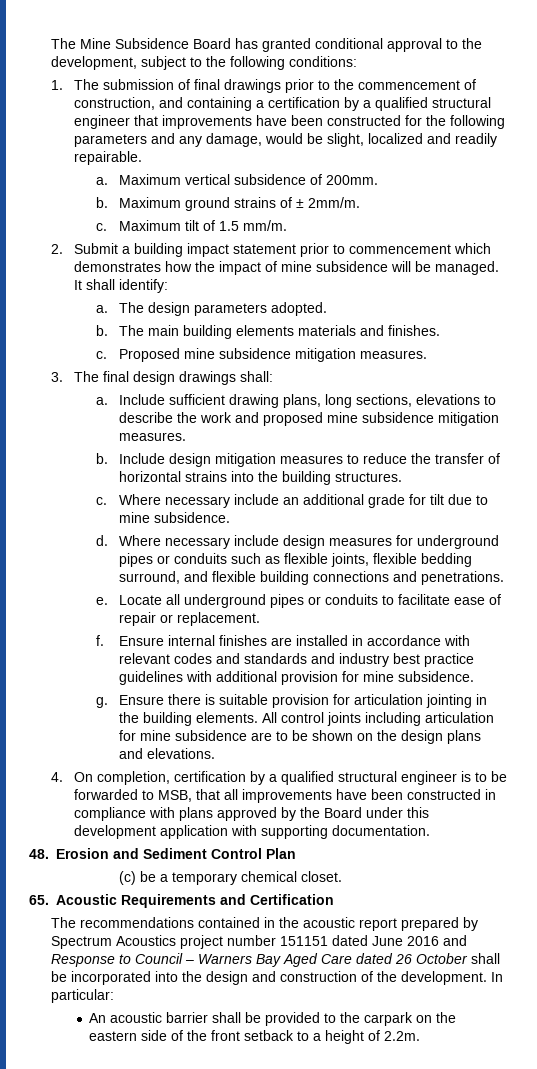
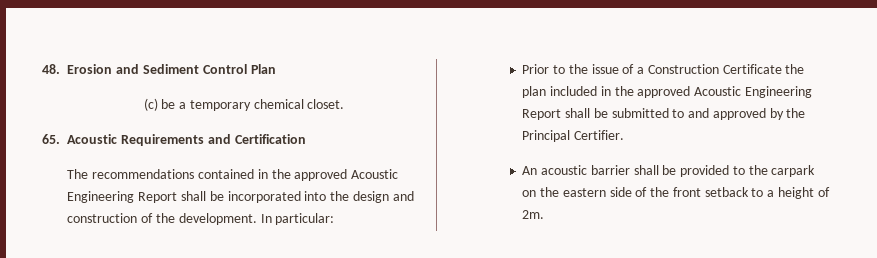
- The Mine Subsidence Board has granted conditional approval to the development, subject to the following conditions:
- 1. The submission of final drawings prior to the commencement of construction, and containing a certification by a qualified structural engineer that improvements have been constructed for the following parameters and any damage, would be slight, localized and readily repairable.
- a. Maximum vertical subsidence of 200mm.
- b. Maximum ground strains of ± 2mm/m.
- c. Maximum tilt of 1.5 mm/m.
- 2. Submit a building impact statement prior to commencement which demonstrates how the impact of mine subsidence will be managed. It shall identify:
- a. The design parameters adopted.
- b. The main building elements materials and finishes.
- c. Proposed mine subsidence mitigation measures.
- 3. The final design drawings shall:
- a. Include sufficient drawing plans, long sections, elevations to describe the work and proposed mine subsidence mitigation measures.
- b. Include design mitigation measures to reduce the transfer of horizontal strains into the building structures.
- c. Where necessary include an additional grade for tilt due to mine subsidence.
- d. Where necessary include design measures for underground pipes or conduits such as flexible joints, flexible bedding surround, and flexible building connections and penetrations.
- e. Locate all underground pipes or conduits to facilitate ease of repair or replacement.
- f. Ensure internal finishes are installed in accordance with relevant codes and standards and industry best practice guidelines with additional provision for mine subsidence.
- g. Ensure there is suitable provision for articulation jointing in the building elements. All control joints including articulation for mine subsidence are to be shown on the design plans and elevations.
- 4. On completion, certification by a qualified structural engineer is to be forwarded to MSB, that all improvements have been constructed in compliance with plans approved by the Board under this development application with supporting documentation.
- The recommendations contained in the acoustic report prepared by Spectrum Acoustics project number 151151 dated June 2016 and Response to Council – Warners Bay Aged Care dated 26 October shall be incorporated into the design and construction of the development.
+ The recommendations contained in the approved Acoustic Engineering Report shall be incorporated into the design and construction of the development.
+ Prior to the issue of a Construction Certificate the plan included in the approved Acoustic Engineering Report shall be submitted to and approved by the Principal Certifier.
- An acoustic barrier shall be provided to the carpark on the eastern side of the front setback to a height of 2.2m.
+ An acoustic barrier shall be provided to the carpark on the eastern side of the front setback to a height of 2m.

